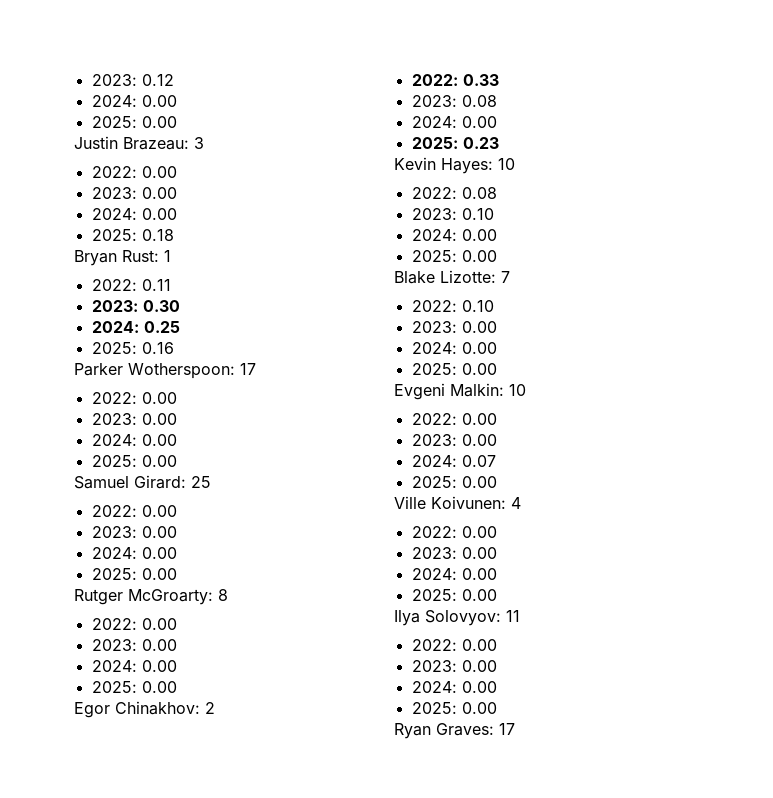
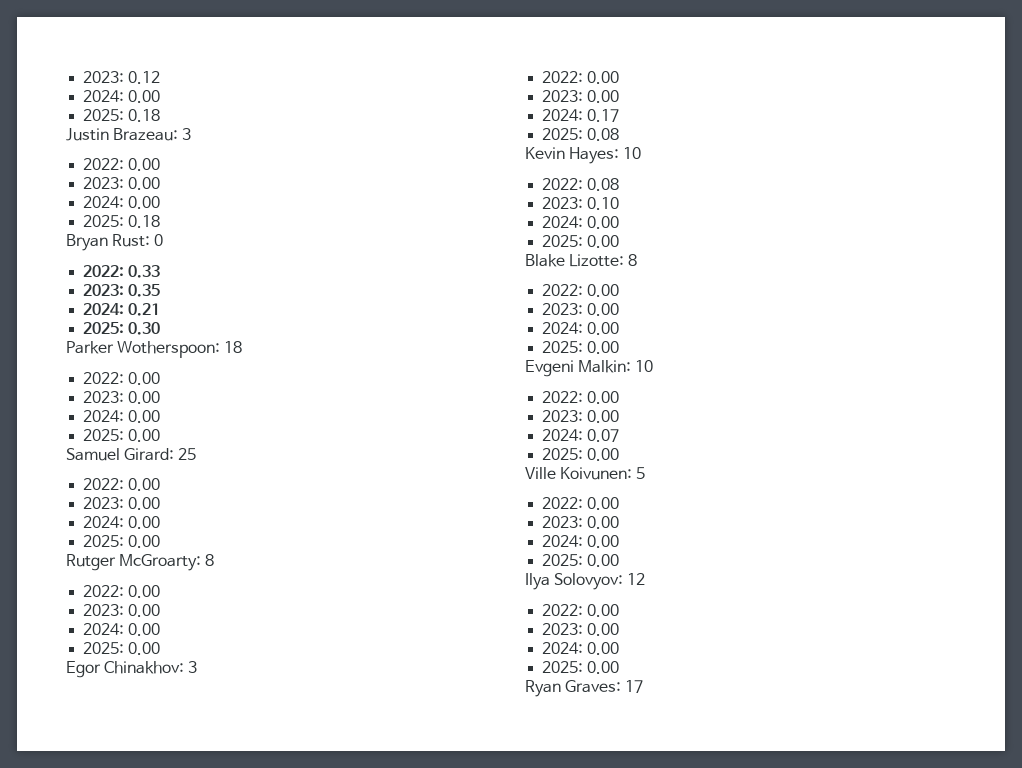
  2023: 0.12
  2024: 0.00
- 2025: 0.00
+ 2025: 0.18
- Bryan Rust: 1
- 2022: 0.11
- 2023: 0.30
- 2024: 0.25
- 2025: 0.16
+ Bryan Rust: 0
+ 2022: 0.33
+ 2023: 0.35
+ 2024: 0.21
+ 2025: 0.30
- Parker Wotherspoon: 17
+ Parker Wotherspoon: 18
- Egor Chinakhov: 2
- 2022: 0.33
- 2023: 0.08
- 2024: 0.00
- 2025: 0.23
+ Egor Chinakhov: 3
+ 2022: 0.00
+ 2023: 0.00
+ 2024: 0.17
+ 2025: 0.08
- Blake Lizotte: 7
- 2022: 0.10
+ Blake Lizotte: 8
+ 2022: 0.00
- Ville Koivunen: 4
+ Ville Koivunen: 5
- Ilya Solovyov: 11
+ Ilya Solovyov: 12

